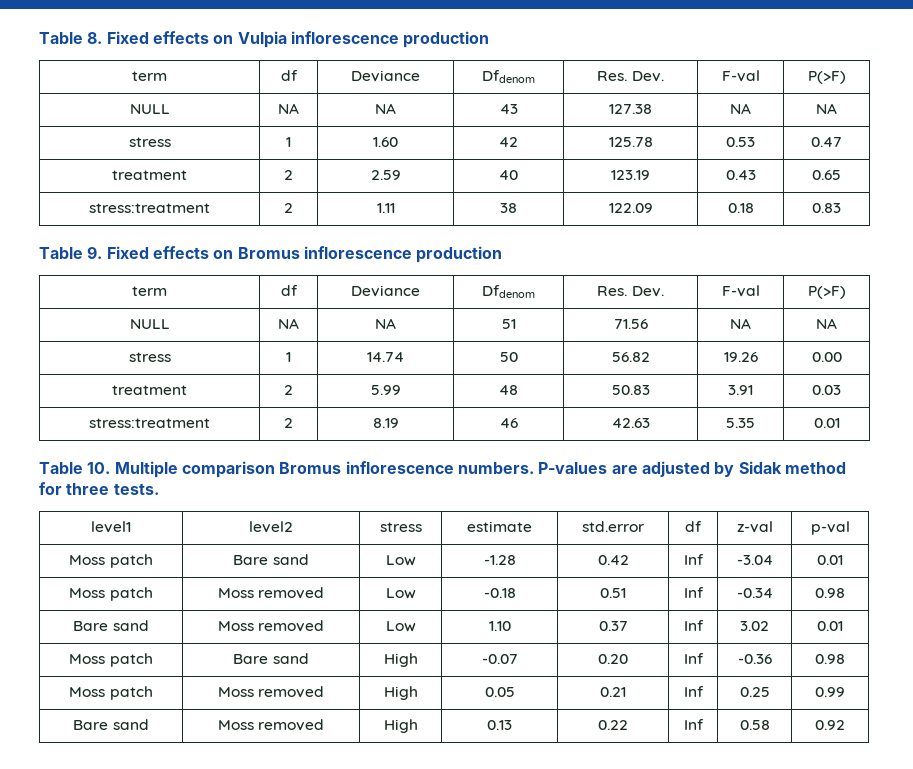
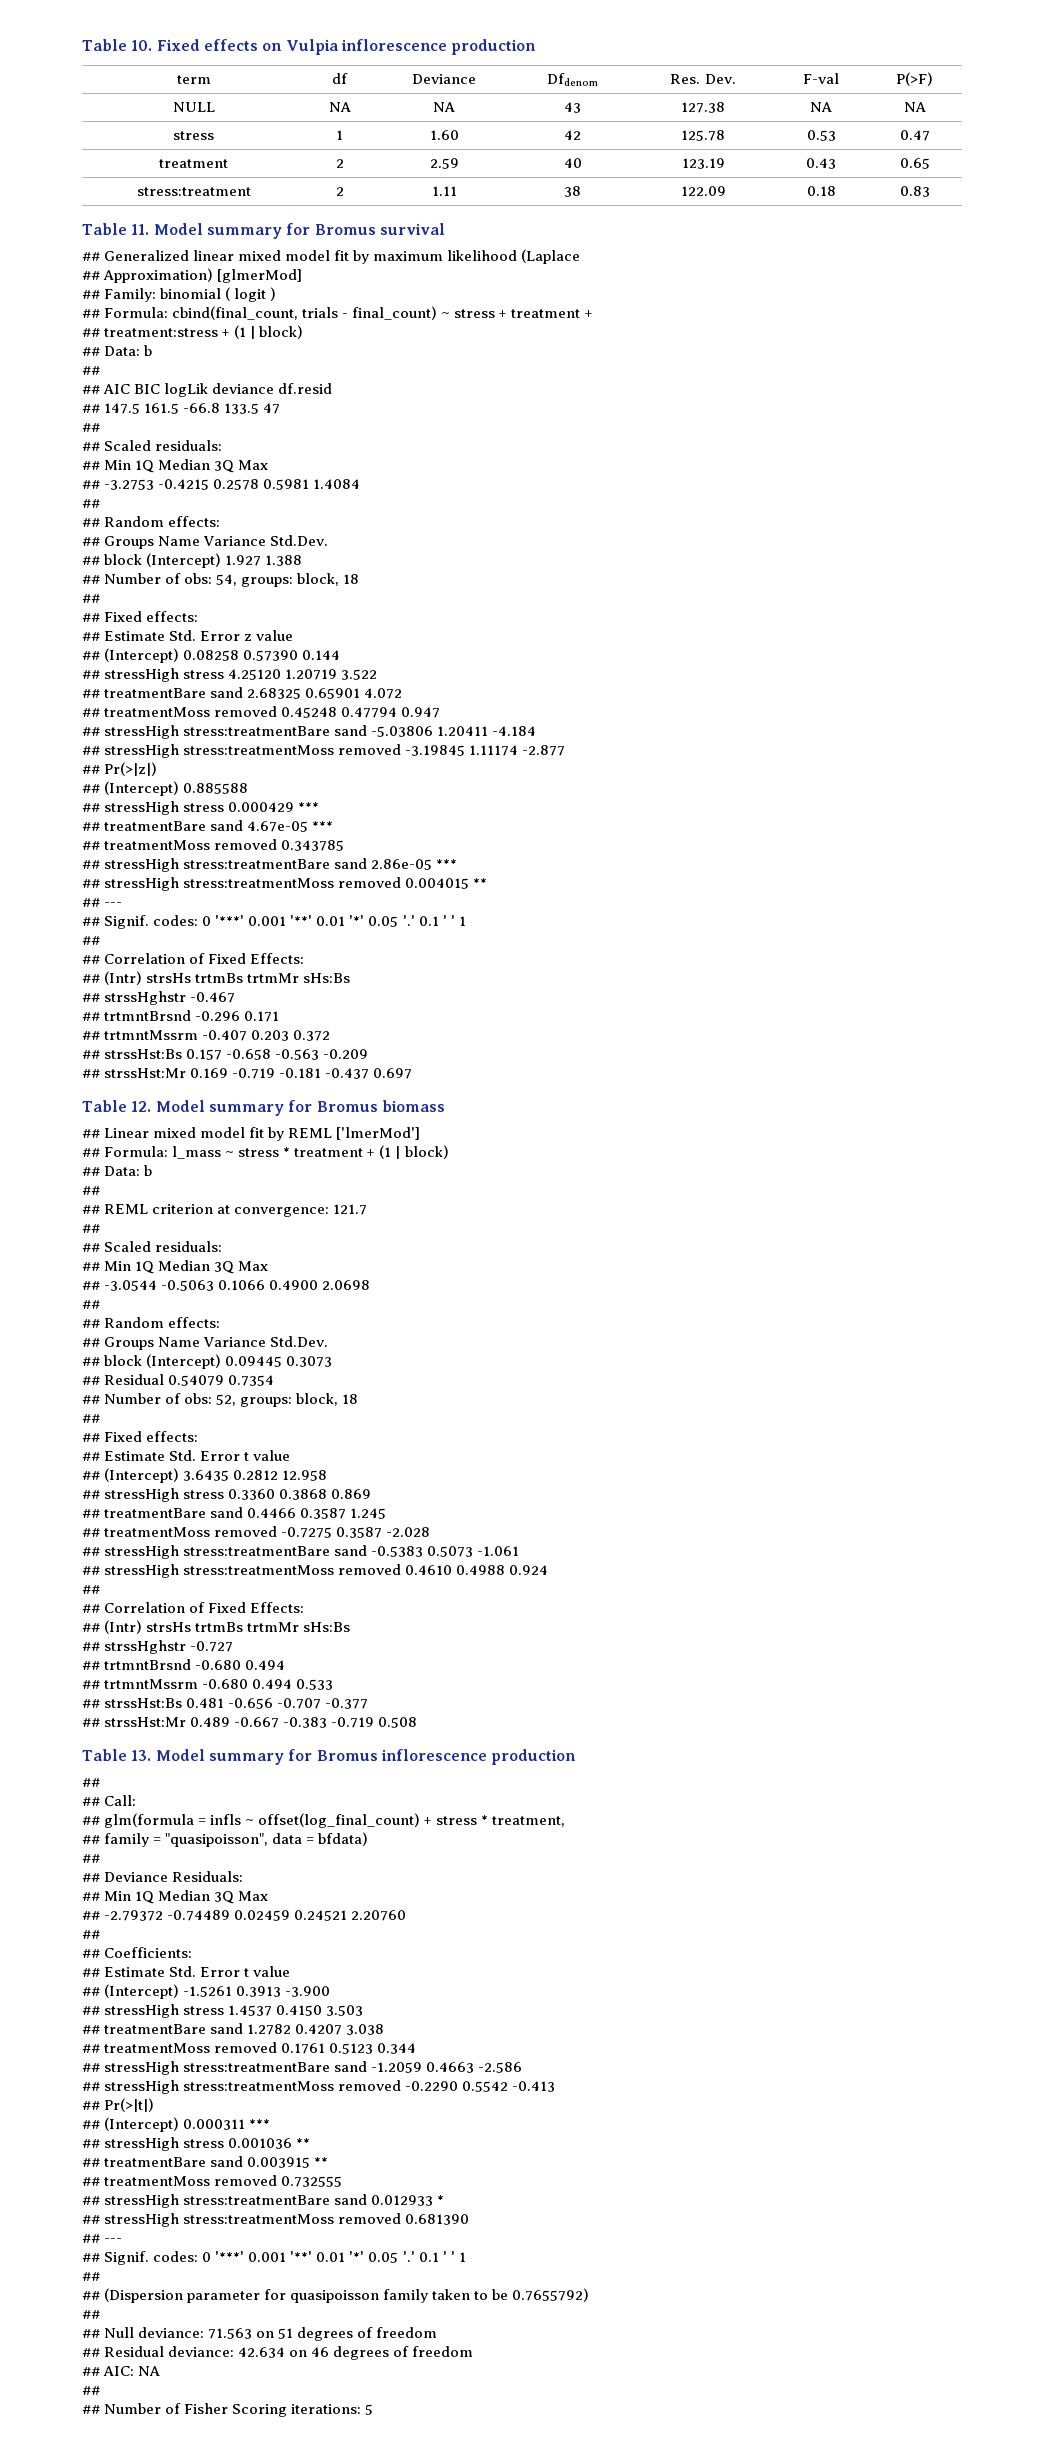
- Table 8. Fixed effects on Vulpia inflorescence production
+ Table 10. Fixed effects on Vulpia inflorescence production
- Table 9. Fixed effects on Bromus inflorescence production
- term | df | Deviance | Dfdenom | Res. Dev. | F-val | P(>F)
- NULL | NA | NA | 51 | 71.56 | NA | NA
- stress | 1 | 14.74 | 50 | 56.82 | 19.26 | 0.00
- treatment | 2 | 5.99 | 48 | 50.83 | 3.91 | 0.03
- stress:treatment | 2 | 8.19 | 46 | 42.63 | 5.35 | 0.01
- Table 10. Multiple comparison Bromus inflorescence numbers. P-values are adjusted by Sidak method for three tests.
- level1 | level2 | stress | estimate | std.error | df | z-val | p-val
- Moss patch | Bare sand | Low | -1.28 | 0.42 | Inf | -3.04 | 0.01
- Moss patch | Moss removed | Low | -0.18 | 0.51 | Inf | -0.34 | 0.98
- Bare sand | Moss removed | Low | 1.10 | 0.37 | Inf | 3.02 | 0.01
- Moss patch | Bare sand | High | -0.07 | 0.20 | Inf | -0.36 | 0.98
- Moss patch | Moss removed | High | 0.05 | 0.21 | Inf | 0.25 | 0.99
- Bare sand | Moss removed | High | 0.13 | 0.22 | Inf | 0.58 | 0.92
+ Table 11. Model summary for Bromus survival
+ ## Generalized linear mixed model fit by maximum likelihood (Laplace
+ ## Approximation) [glmerMod]
+ ## Family: binomial ( logit )
+ ## Formula: cbind(final_count, trials - final_count) ~ stress + treatment +
+ ## treatment:stress + (1 | block)
+ ## Data: b
+ ##
+ ## AIC BIC logLik deviance df.resid
+ ## 147.5 161.5 -66.8 133.5 47
+ ##
+ ## Scaled residuals:
+ ## Min 1Q Median 3Q Max
+ ## -3.2753 -0.4215 0.2578 0.5981 1.4084
+ ##
+ ## Random effects:
+ ## Groups Name Variance Std.Dev.
+ ## block (Intercept) 1.927 1.388
+ ## Number of obs: 54, groups: block, 18
+ ##
+ ## Fixed effects:
+ ## Estimate Std. Error z value
+ ## (Intercept) 0.08258 0.57390 0.144
+ ## stressHigh stress 4.25120 1.20719 3.522
+ ## treatmentBare sand 2.68325 0.65901 4.072
+ ## treatmentMoss removed 0.45248 0.47794 0.947
+ ## stressHigh stress:treatmentBare sand -5.03806 1.20411 -4.184
+ ## stressHigh stress:treatmentMoss removed -3.19845 1.11174 -2.877
+ ## Pr(>|z|)
+ ## (Intercept) 0.885588
+ ## stressHigh stress 0.000429 ***
+ ## treatmentBare sand 4.67e-05 ***
+ ## treatmentMoss removed 0.343785
+ ## stressHigh stress:treatmentBare sand 2.86e-05 ***
+ ## stressHigh stress:treatmentMoss removed 0.004015 **
+ ## ---
+ ## Signif. codes: 0 '***' 0.001 '**' 0.01 '*' 0.05 '.' 0.1 ' ' 1
+ ##
+ ## Correlation of Fixed Effects:
+ ## (Intr) strsHs trtmBs trtmMr sHs:Bs
+ ## strssHghstr -0.467
+ ## trtmntBrsnd -0.296 0.171
+ ## trtmntMssrm -0.407 0.203 0.372
+ ## strssHst:Bs 0.157 -0.658 -0.563 -0.209
+ ## strssHst:Mr 0.169 -0.719 -0.181 -0.437 0.697
+ Table 12. Model summary for Bromus biomass
+ ## Linear mixed model fit by REML ['lmerMod']
+ ## Formula: l_mass ~ stress * treatment + (1 | block)
+ ## Data: b
+ ##
+ ## REML criterion at convergence: 121.7
+ ##
+ ## Scaled residuals:
+ ## Min 1Q Median 3Q Max
+ ## -3.0544 -0.5063 0.1066 0.4900 2.0698
+ ##
+ ## Random effects:
+ ## Groups Name Variance Std.Dev.
+ ## block (Intercept) 0.09445 0.3073
+ ## Residual 0.54079 0.7354
+ ## Number of obs: 52, groups: block, 18
+ ##
+ ## Fixed effects:
+ ## Estimate Std. Error t value
+ ## (Intercept) 3.6435 0.2812 12.958
+ ## stressHigh stress 0.3360 0.3868 0.869
+ ## treatmentBare sand 0.4466 0.3587 1.245
+ ## treatmentMoss removed -0.7275 0.3587 -2.028
+ ## stressHigh stress:treatmentBare sand -0.5383 0.5073 -1.061
+ ## stressHigh stress:treatmentMoss removed 0.4610 0.4988 0.924
+ ##
+ ## Correlation of Fixed Effects:
+ ## (Intr) strsHs trtmBs trtmMr sHs:Bs
+ ## strssHghstr -0.727
+ ## trtmntBrsnd -0.680 0.494
+ ## trtmntMssrm -0.680 0.494 0.533
+ ## strssHst:Bs 0.481 -0.656 -0.707 -0.377
+ ## strssHst:Mr 0.489 -0.667 -0.383 -0.719 0.508
+ Table 13. Model summary for Bromus inflorescence production
+ ##
+ ## Call:
+ ## glm(formula = infls ~ offset(log_final_count) + stress * treatment,
+ ## family = "quasipoisson", data = bfdata)
+ ##
+ ## Deviance Residuals:
+ ## Min 1Q Median 3Q Max
+ ## -2.79372 -0.74489 0.02459 0.24521 2.20760
+ ##
+ ## Coefficients:
+ ## Estimate Std. Error t value
+ ## (Intercept) -1.5261 0.3913 -3.900
+ ## stressHigh stress 1.4537 0.4150 3.503
+ ## treatmentBare sand 1.2782 0.4207 3.038
+ ## treatmentMoss removed 0.1761 0.5123 0.344
+ ## stressHigh stress:treatmentBare sand -1.2059 0.4663 -2.586
+ ## stressHigh stress:treatmentMoss removed -0.2290 0.5542 -0.413
+ ## Pr(>|t|)
+ ## (Intercept) 0.000311 ***
+ ## stressHigh stress 0.001036 **
+ ## treatmentBare sand 0.003915 **
+ ## treatmentMoss removed 0.732555
+ ## stressHigh stress:treatmentBare sand 0.012933 *
+ ## stressHigh stress:treatmentMoss removed 0.681390
+ ## ---
+ ## Signif. codes: 0 '***' 0.001 '**' 0.01 '*' 0.05 '.' 0.1 ' ' 1
+ ##
+ ## (Dispersion parameter for quasipoisson family taken to be 0.7655792)
+ ##
+ ## Null deviance: 71.563 on 51 degrees of freedom
+ ## Residual deviance: 42.634 on 46 degrees of freedom
+ ## AIC: NA
+ ##
+ ## Number of Fisher Scoring iterations: 5

